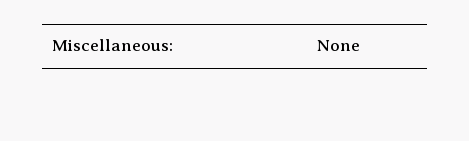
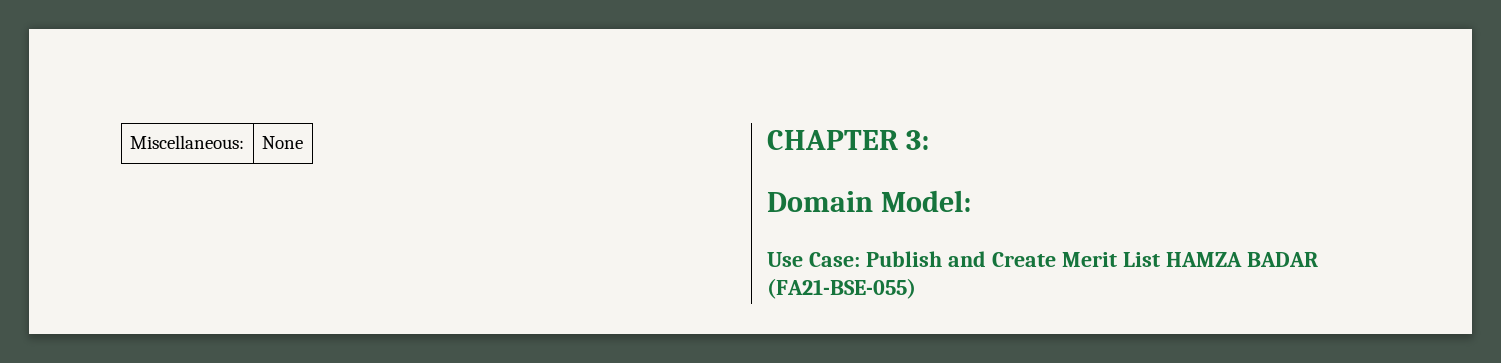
+ CHAPTER 3:
+ Domain Model:
+ Use Case: Publish and Create Merit List HAMZA BADAR (FA21-BSE-055)

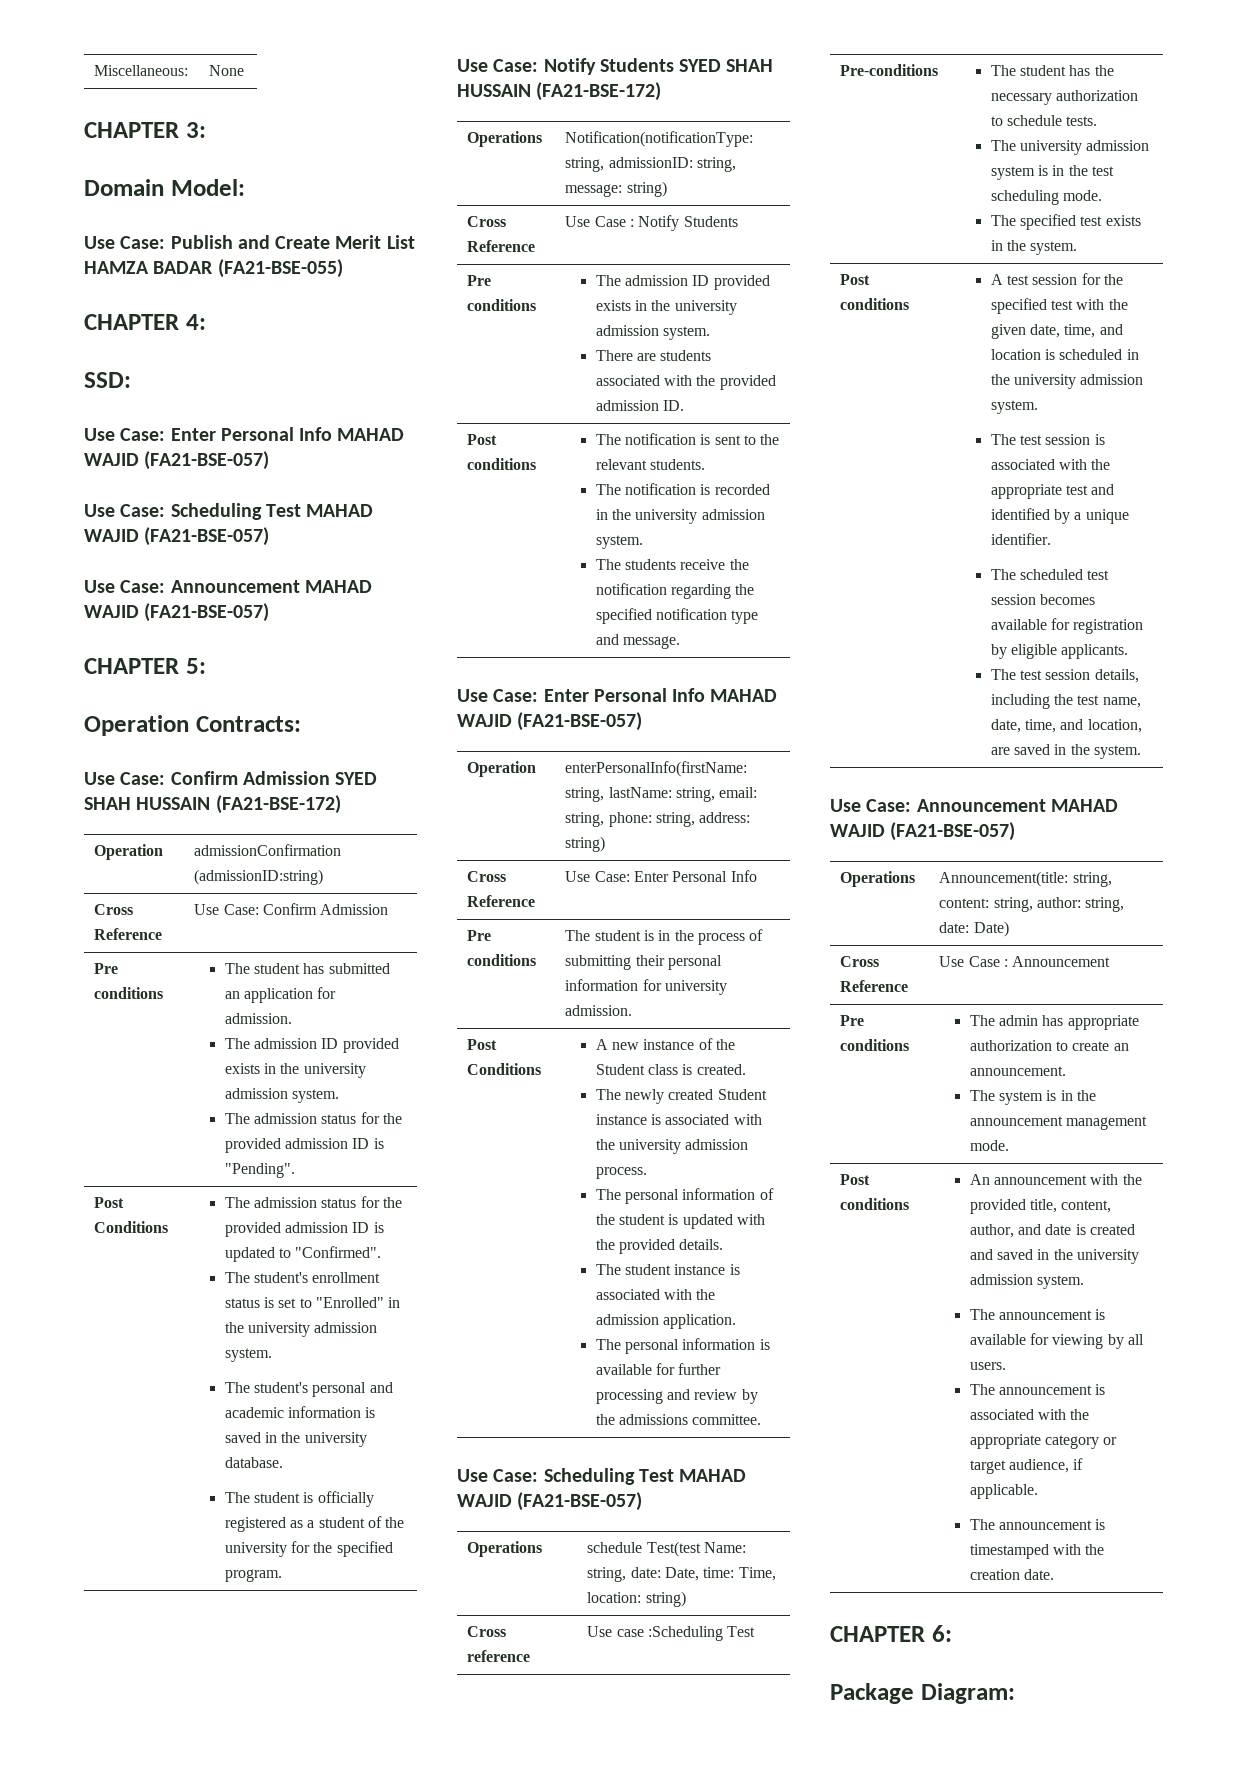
+ CHAPTER 4:
+ SSD:
+ Use Case: Enter Personal Info MAHAD WAJID (FA21-BSE-057)
+ Use Case: Scheduling Test MAHAD WAJID (FA21-BSE-057)
+ Use Case: Announcement MAHAD WAJID (FA21-BSE-057)
+ CHAPTER 5:
+ Operation Contracts:
+ Use Case: Confirm Admission SYED SHAH HUSSAIN (FA21-BSE-172)
+ Operation | admissionConfirmation (admissionID:string)
+ Cross Reference | Use Case: Confirm Admission
+ Pre conditions | The student has submitted an application for admission.
+ The admission ID provided exists in the university admission system.
+ The admission status for the provided admission ID is "Pending".
+ Post Conditions | The admission status for the provided admission ID is updated to "Confirmed".
+ The student's enrollment status is set to "Enrolled" in the university admission system.
+ The student's personal and academic information is saved in the university database.
+ The student is officially registered as a student of the university for the specified program.
+ Use Case: Notify Students SYED SHAH HUSSAIN (FA21-BSE-172)
+ Operations | Notification(notificationType: string, admissionID: string, message: string)
+ Cross Reference | Use Case : Notify Students
+ Pre conditions | The admission ID provided exists in the university admission system.
+ There are students associated with the provided admission ID.
+ Post conditions | The notification is sent to the relevant students.
+ The notification is recorded in the university admission system.
+ The students receive the notification regarding the specified notification type and message.
+ Use Case: Enter Personal Info MAHAD WAJID (FA21-BSE-057)
+ Operation | enterPersonalInfo(firstName: string, lastName: string, email: string, phone: string, address: string)
+ Cross Reference | Use Case: Enter Personal Info
+ Pre conditions | The student is in the process of submitting their personal information for university admission.
+ Post Conditions | A new instance of the Student class is created.
+ The newly created Student instance is associated with the university admission process.
+ The personal information of the student is updated with the provided details.
+ The student instance is associated with the admission application.
+ The personal information is available for further processing and review by the admissions committee.
+ Use Case: Scheduling Test MAHAD WAJID (FA21-BSE-057)
+ Operations | schedule Test(test Name: string, date: Date, time: Time, location: string)
+ Cross reference | Use case :Scheduling Test
+ Pre-conditions | The student has the necessary authorization to schedule tests.
+ The university admission system is in the test scheduling mode.
+ The specified test exists in the system.
+ Post conditions | A test session for the specified test with the given date, time, and location is scheduled in the university admission system.
+ The test session is associated with the appropriate test and identified by a unique identifier.
+ The scheduled test session becomes available for registration by eligible applicants.
+ The test session details, including the test name, date, time, and location, are saved in the system.
+ Use Case: Announcement MAHAD WAJID (FA21-BSE-057)
+ Operations | Announcement(title: string, content: string, author: string, date: Date)
+ Cross Reference | Use Case : Announcement
+ Pre conditions | The admin has appropriate authorization to create an announcement.
+ The system is in the announcement management mode.
+ Post conditions | An announcement with the provided title, content, author, and date is created and saved in the university admission system.
+ The announcement is available for viewing by all users.
+ The announcement is associated with the appropriate category or target audience, if applicable.
+ The announcement is timestamped with the creation date.
+ CHAPTER 6:
+ Package Diagram:

